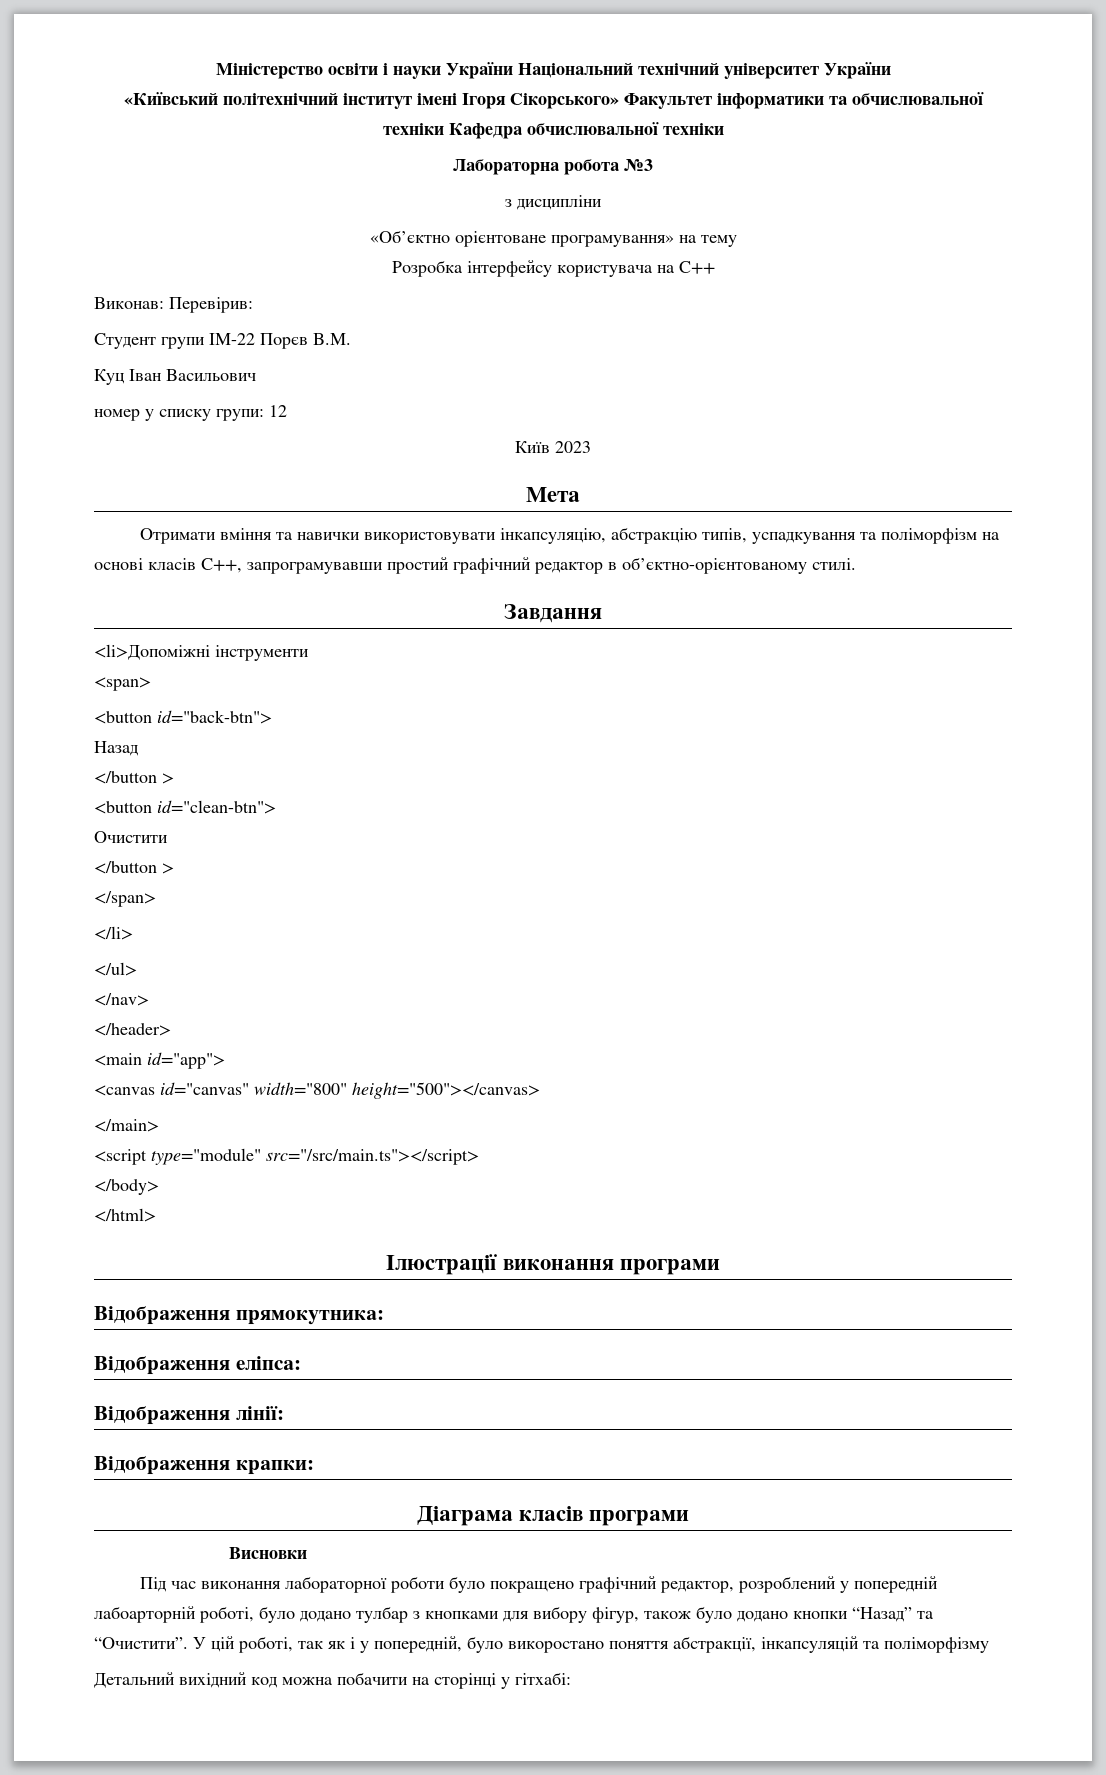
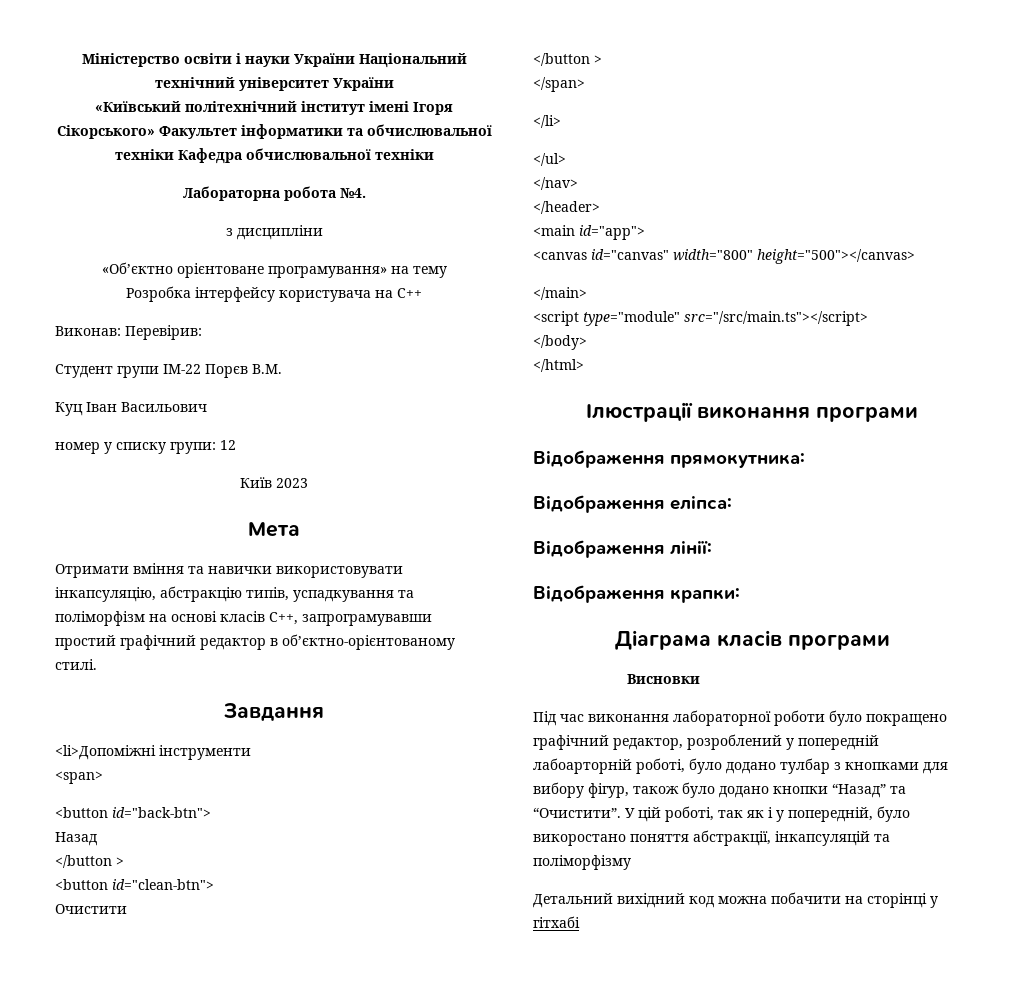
- Лабораторна робота №3
+ Лабораторна робота №4.
- Детальний вихідний код можна побачити на сторінці у гітхабі:
+ Детальний вихідний код можна побачити на сторінці у гітхабі

